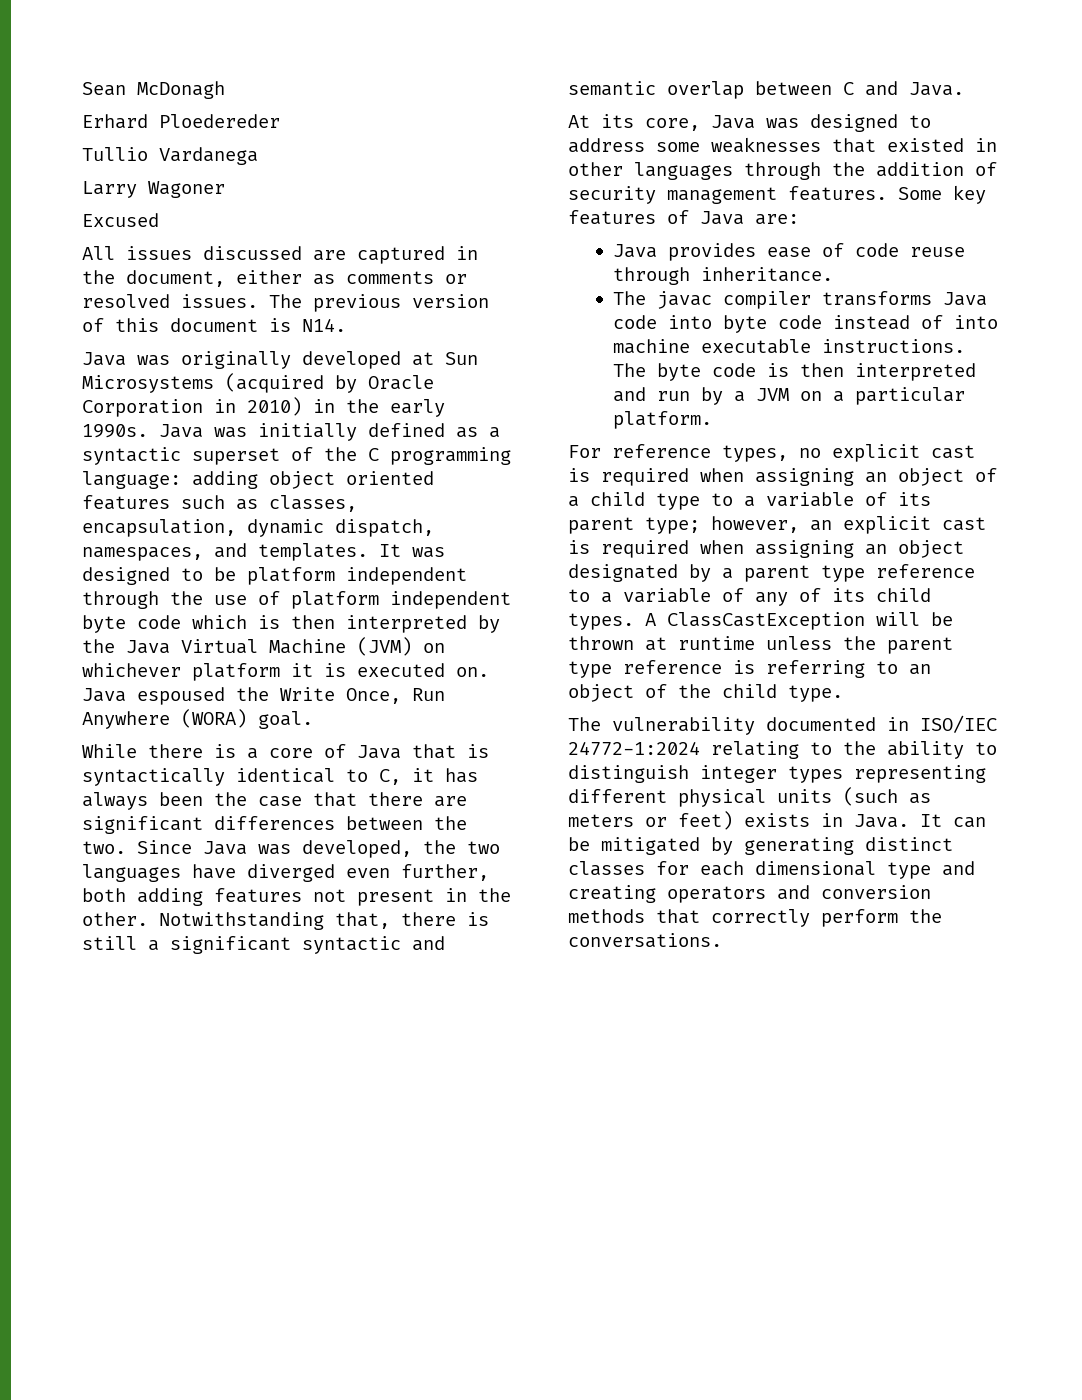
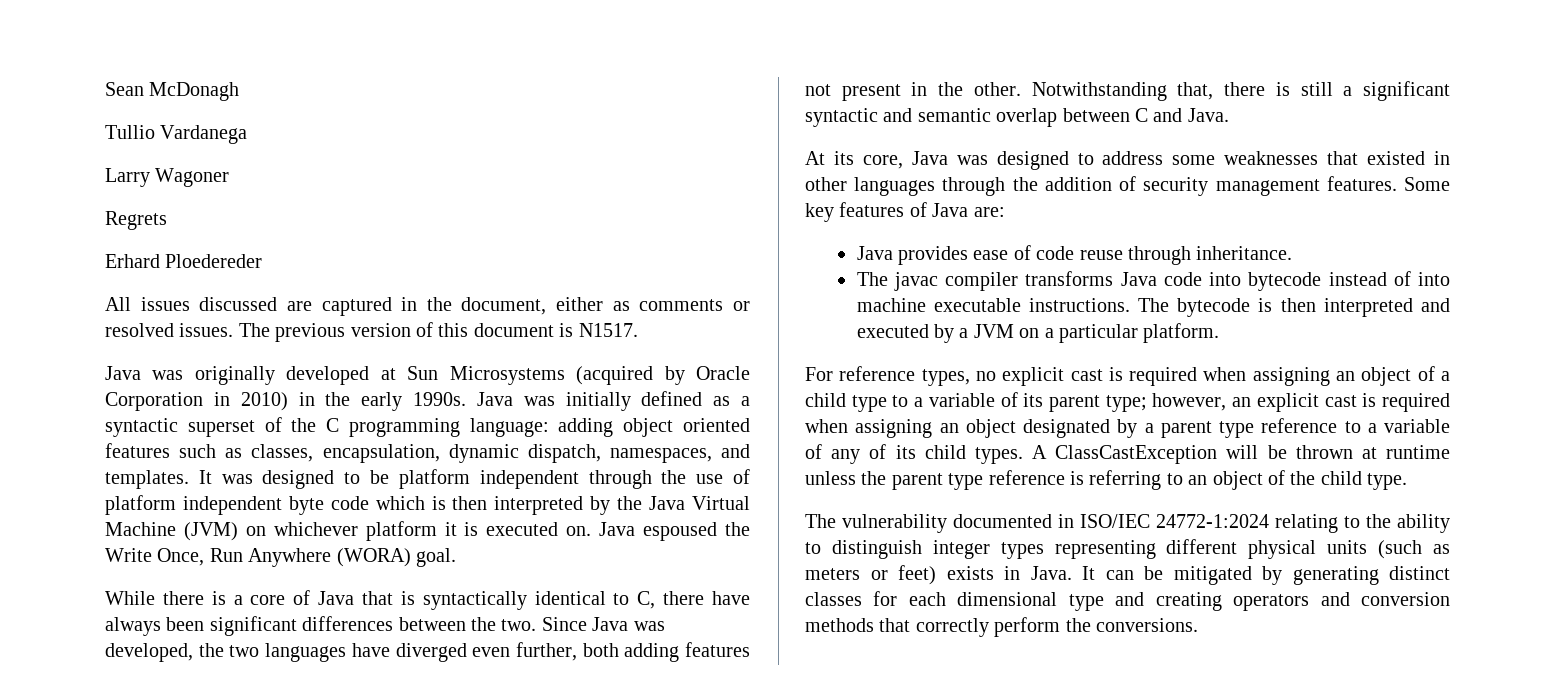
- Erhard Ploedereder
- Excused
+ Regrets
+ Erhard Ploedereder
- The previous version of this document is N14.
+ The previous version of this document is N1517.
- While there is a core of Java that is syntactically identical to C, it has always been the case that there are significant differences between the two.
+ While there is a core of Java that is syntactically identical to C, there have always been significant differences between the two.
- The javac compiler transforms Java code into byte code instead of into machine executable instructions.
+ The javac compiler transforms Java code into bytecode instead of into machine executable instructions.
- The byte code is then interpreted and run by a JVM on a particular platform.
+ The bytecode is then interpreted and executed by a JVM on a particular platform.
- It can be mitigated by generating distinct classes for each dimensional type and creating operators and conversion methods that correctly perform the conversations.
+ It can be mitigated by generating distinct classes for each dimensional type and creating operators and conversion methods that correctly perform the conversions.

